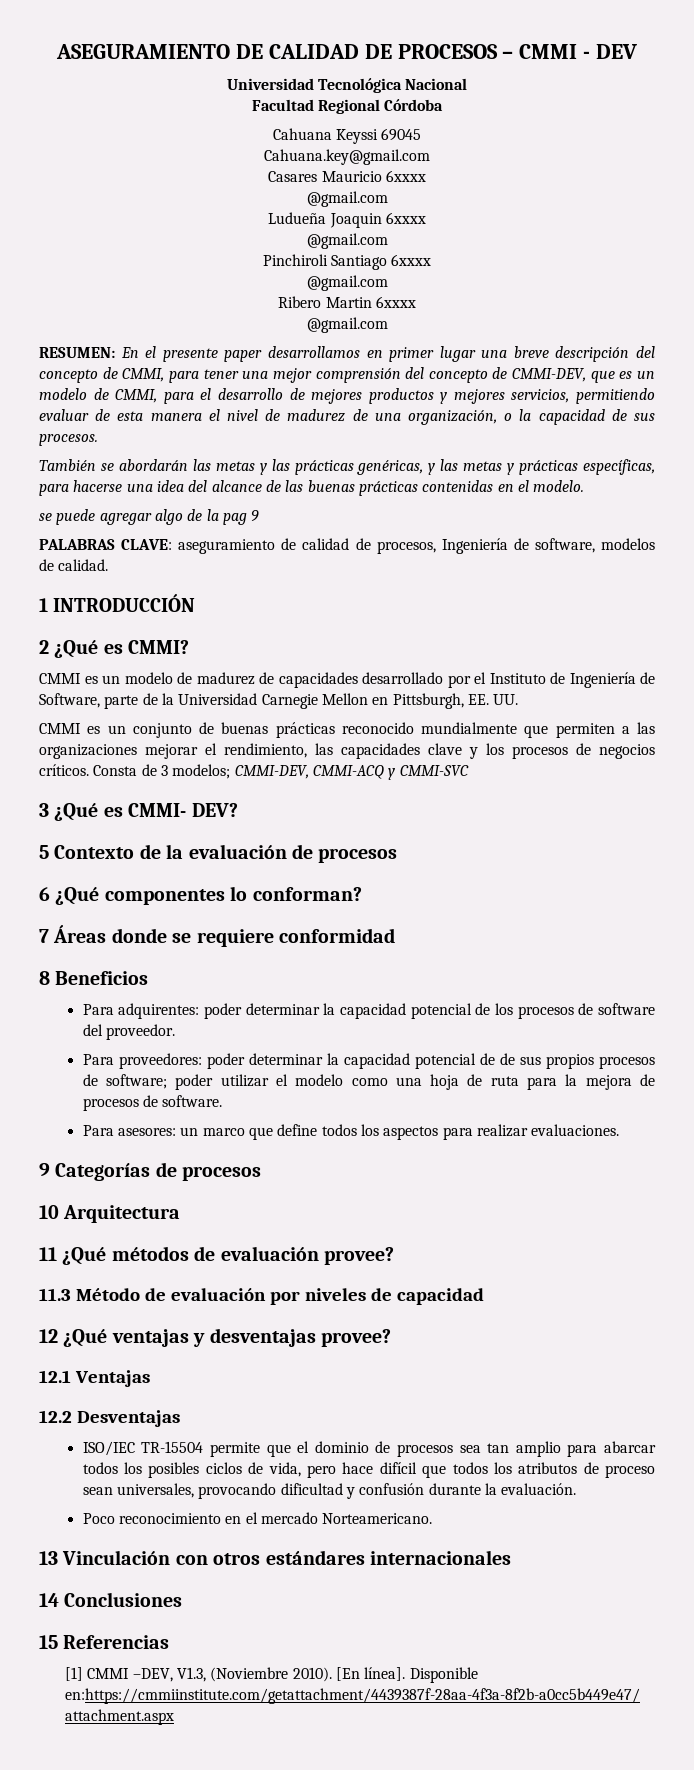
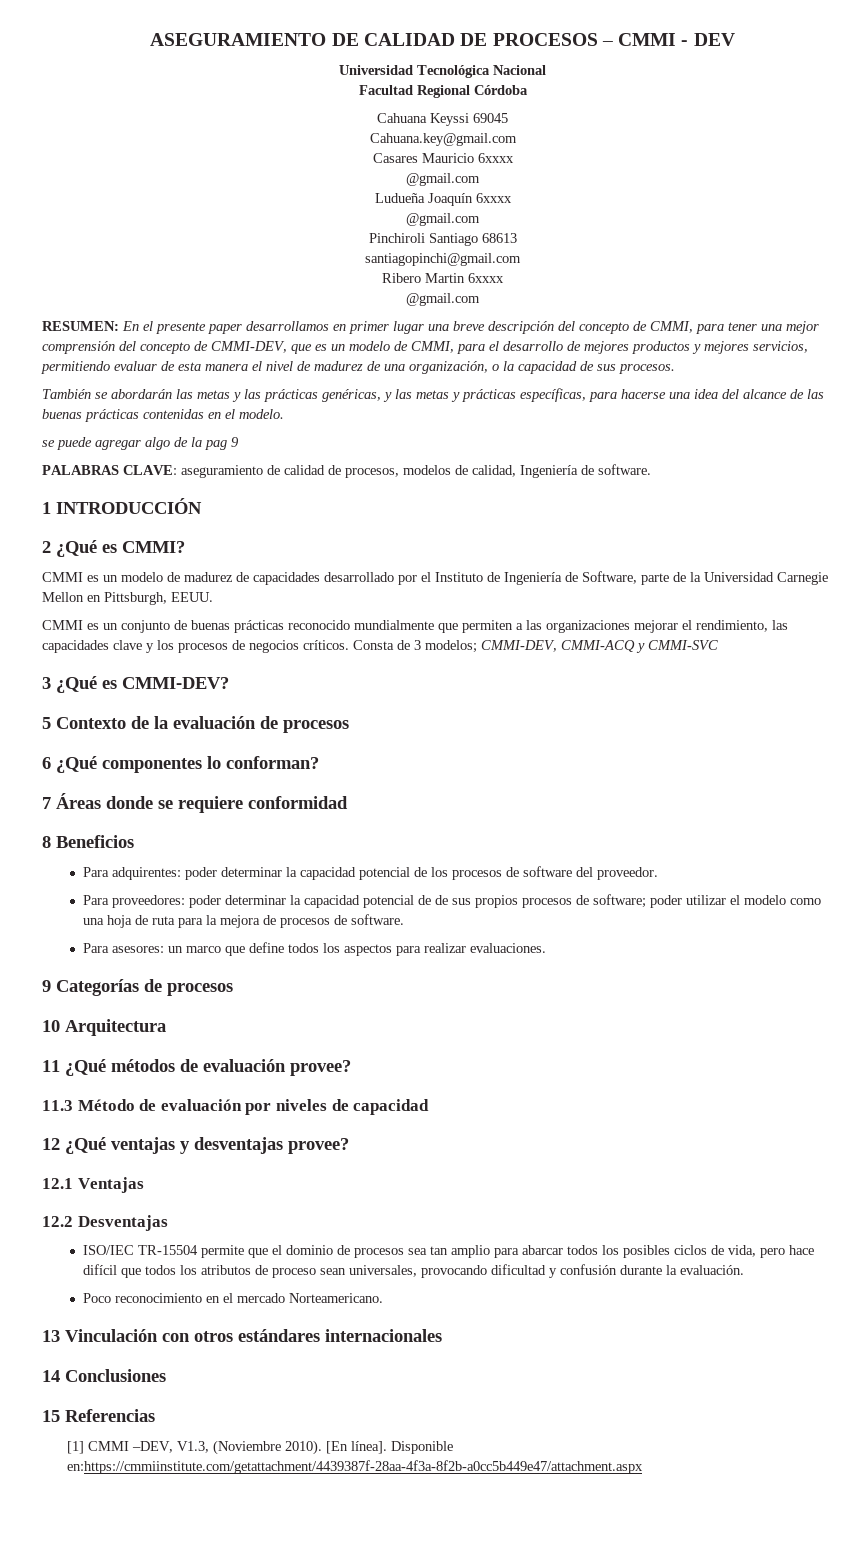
- Ludueña Joaquin 6xxxx
+ Ludueña Joaquín 6xxxx
- Pinchiroli Santiago 6xxxx
- @gmail.com
+ Pinchiroli Santiago 68613
+ santiagopinchi@gmail.com
- PALABRAS CLAVE: aseguramiento de calidad de procesos, Ingeniería de software, modelos de calidad.
+ PALABRAS CLAVE: aseguramiento de calidad de procesos, modelos de calidad, Ingeniería de software.
- CMMI es un modelo de madurez de capacidades desarrollado por el Instituto de Ingeniería de Software, parte de la Universidad Carnegie Mellon en Pittsburgh, EE. UU.
+ CMMI es un modelo de madurez de capacidades desarrollado por el Instituto de Ingeniería de Software, parte de la Universidad Carnegie Mellon en Pittsburgh, EEUU.
- 3 ¿Qué es CMMI- DEV?
+ 3 ¿Qué es CMMI-DEV?

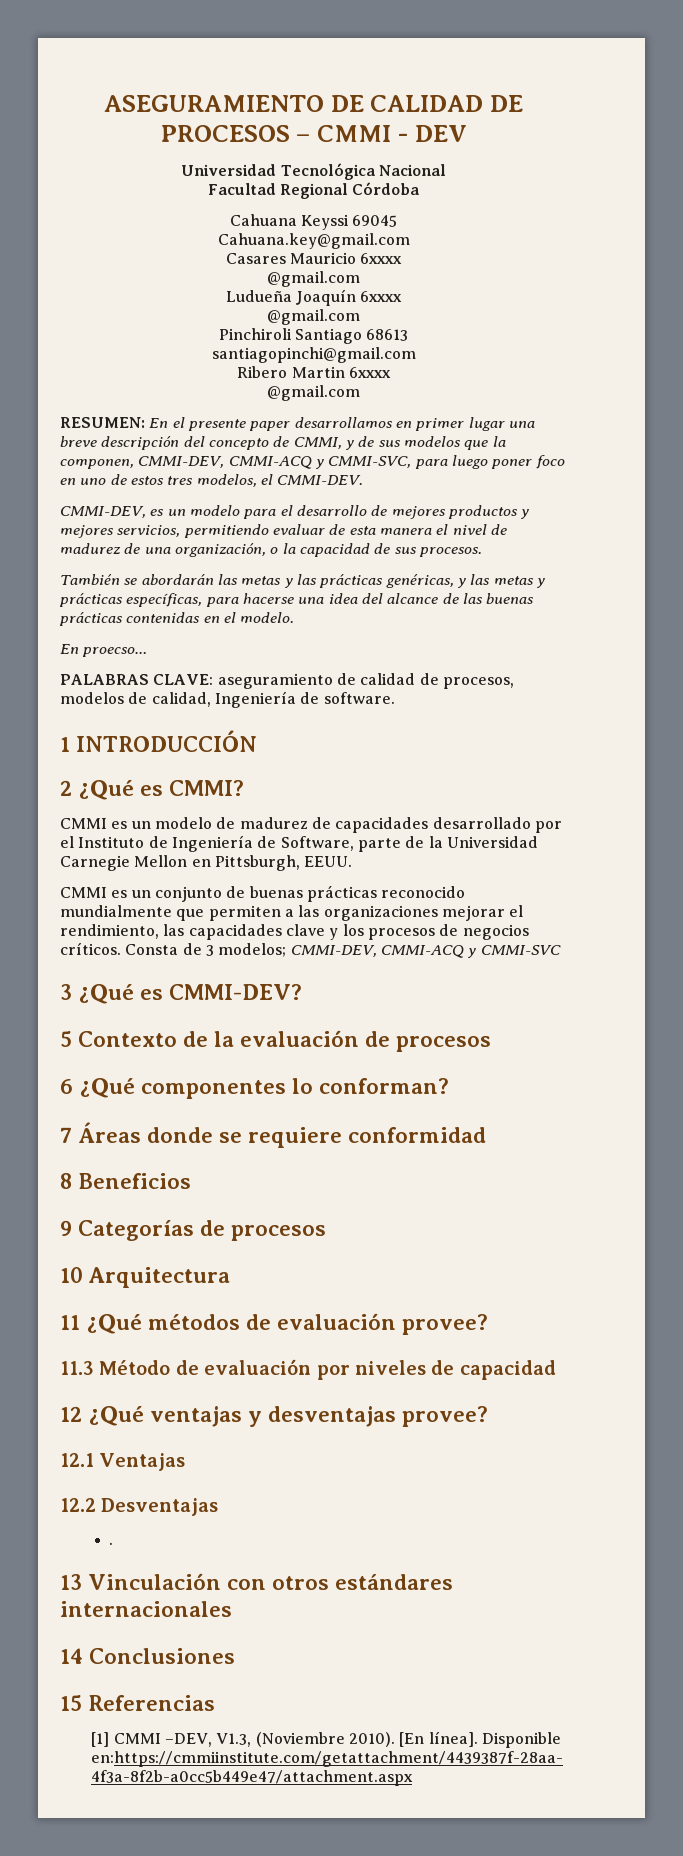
- RESUMEN: En el presente paper desarrollamos en primer lugar una breve descripción del concepto de CMMI, para tener una mejor comprensión del concepto de CMMI-DEV, que es un modelo de CMMI, para el desarrollo de mejores productos y mejores servicios, permitiendo evaluar de esta manera el nivel de madurez de una organización, o la capacidad de sus procesos.
+ RESUMEN: En el presente paper desarrollamos en primer lugar una breve descripción del concepto de CMMI, y de sus modelos que la componen, CMMI-DEV, CMMI-ACQ y CMMI-SVC, para luego poner foco en uno de estos tres modelos, el CMMI-DEV.
+ CMMI-DEV, es un modelo para el desarrollo de mejores productos y mejores servicios, permitiendo evaluar de esta manera el nivel de madurez de una organización, o la capacidad de sus procesos.
- se puede agregar algo de la pag 9
+ En proecso…
- Para adquirentes: poder determinar la capacidad potencial de los procesos de software del proveedor.
- Para proveedores: poder determinar la capacidad potencial de de sus propios procesos de software; poder utilizar el modelo como una hoja de ruta para la mejora de procesos de software.
- Para asesores: un marco que define todos los aspectos para realizar evaluaciones.
- ISO/IEC TR-15504 permite que el dominio de procesos sea tan amplio para abarcar todos los posibles ciclos de vida, pero hace difícil que todos los atributos de proceso sean universales, provocando dificultad y confusión durante la evaluación.
- Poco reconocimiento en el mercado Norteamericano.
+ .

